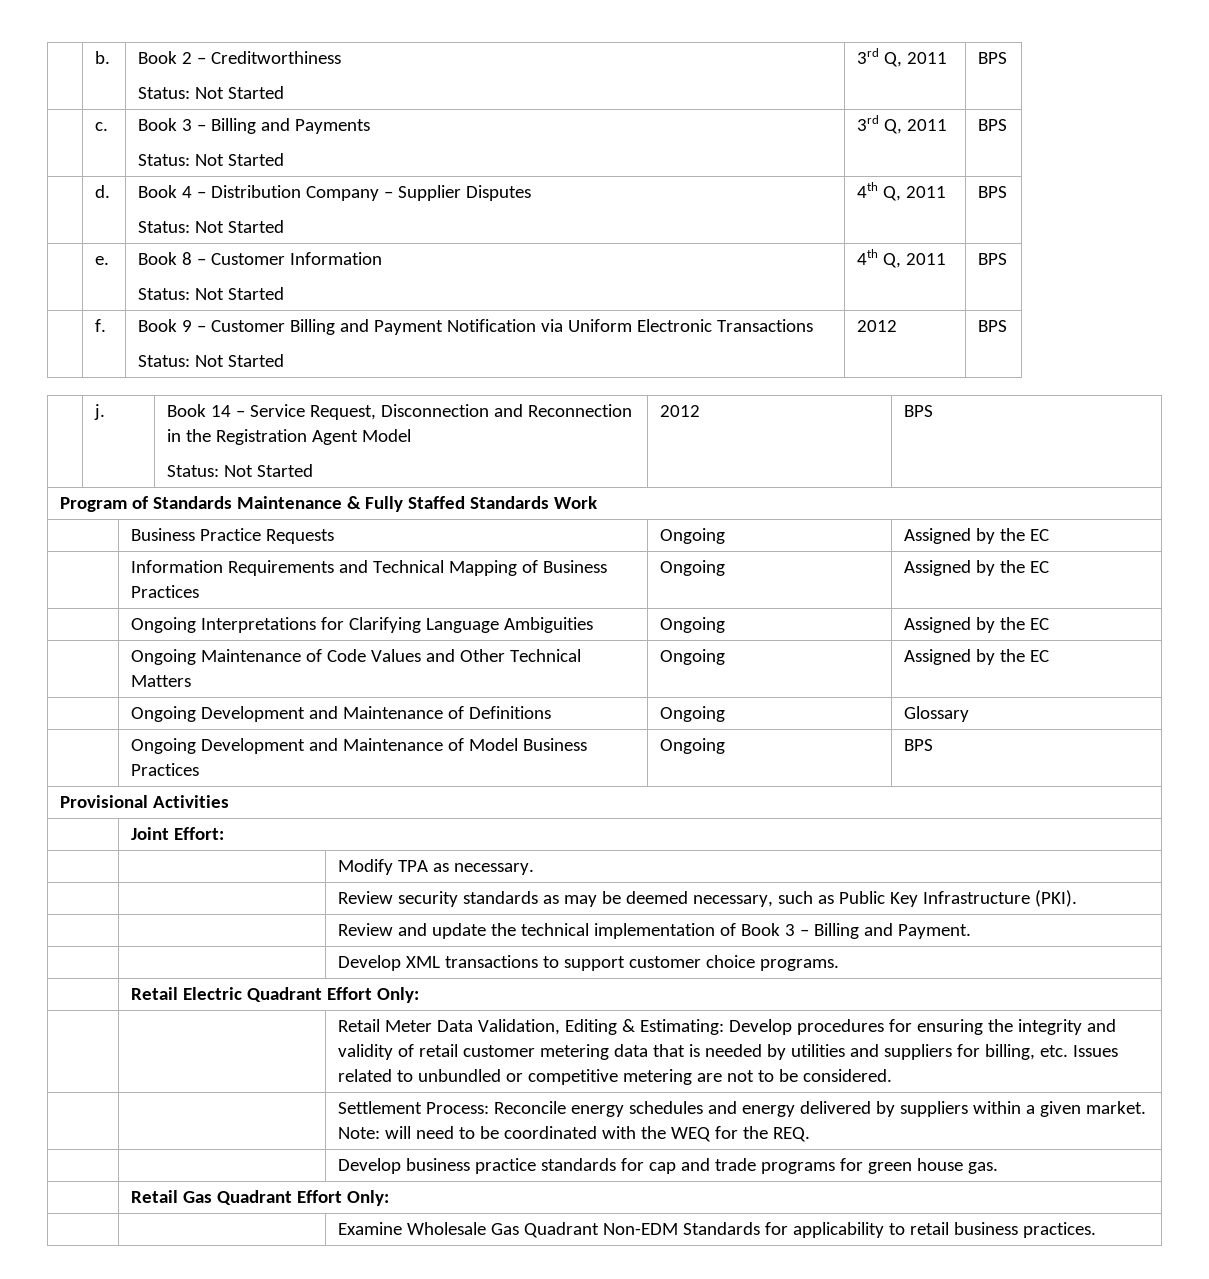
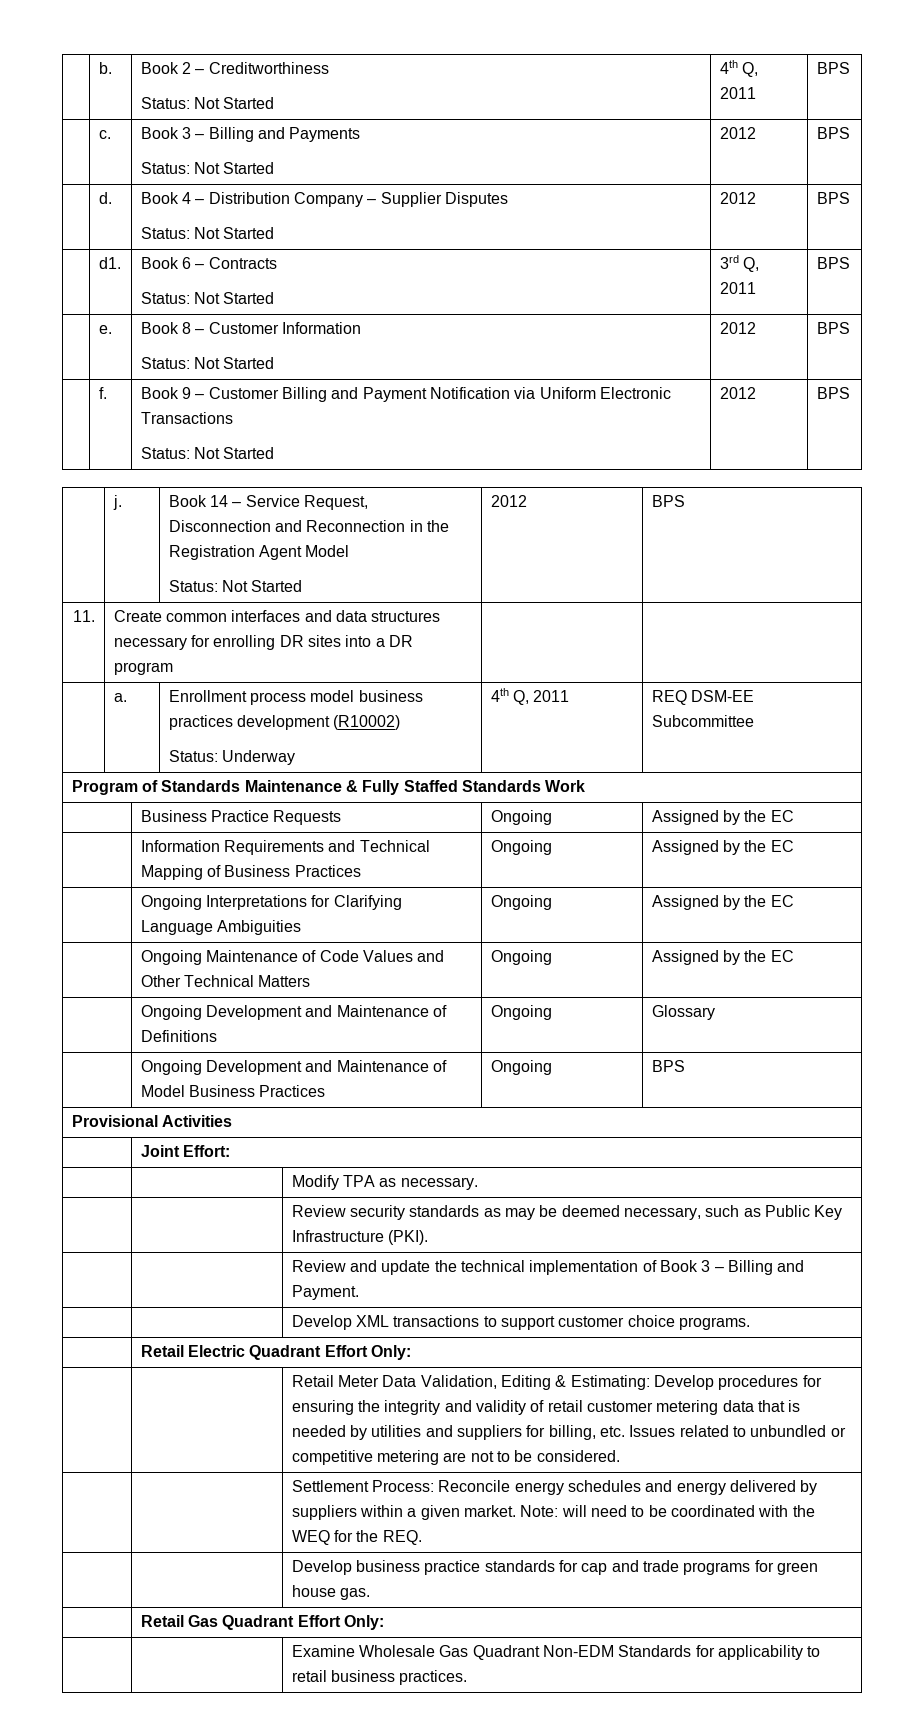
  | b. | Book 2 – Creditworthiness
- Status: Not Started | 3rd Q, 2011 | BPS
+ Status: Not Started | 4th Q, 2011 | BPS
  | c. | Book 3 – Billing and Payments
- Status: Not Started | 3rd Q, 2011 | BPS
+ Status: Not Started | 2012 | BPS
  | d. | Book 4 – Distribution Company – Supplier Disputes
- Status: Not Started | 4th Q, 2011 | BPS
+ Status: Not Started | 2012 | BPS
+ | d1. | Book 6 – Contracts
+ Status: Not Started | 3rd Q, 2011 | BPS
  | e. | Book 8 – Customer Information
- Status: Not Started | 4th Q, 2011 | BPS
+ Status: Not Started | 2012 | BPS
+ 11. | Create common interfaces and data structures necessary for enrolling DR sites into a DR program | |
+ | a. | Enrollment process model business practices development (R10002)
+ Status: Underway | 4th Q, 2011 | REQ DSM-EE Subcommittee

